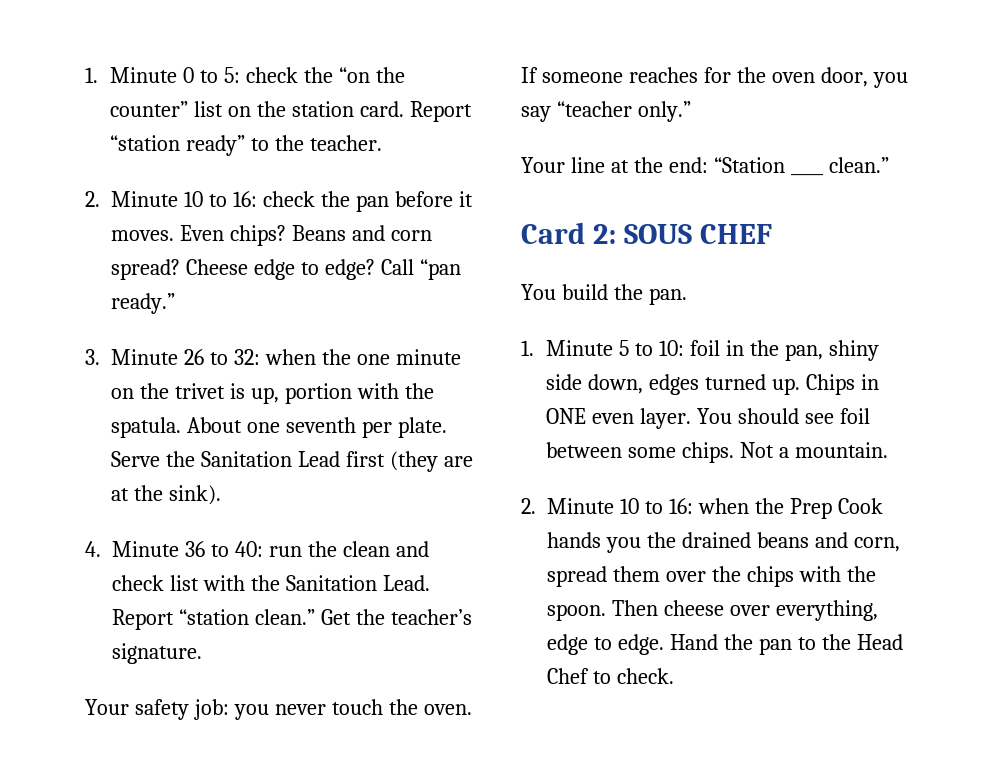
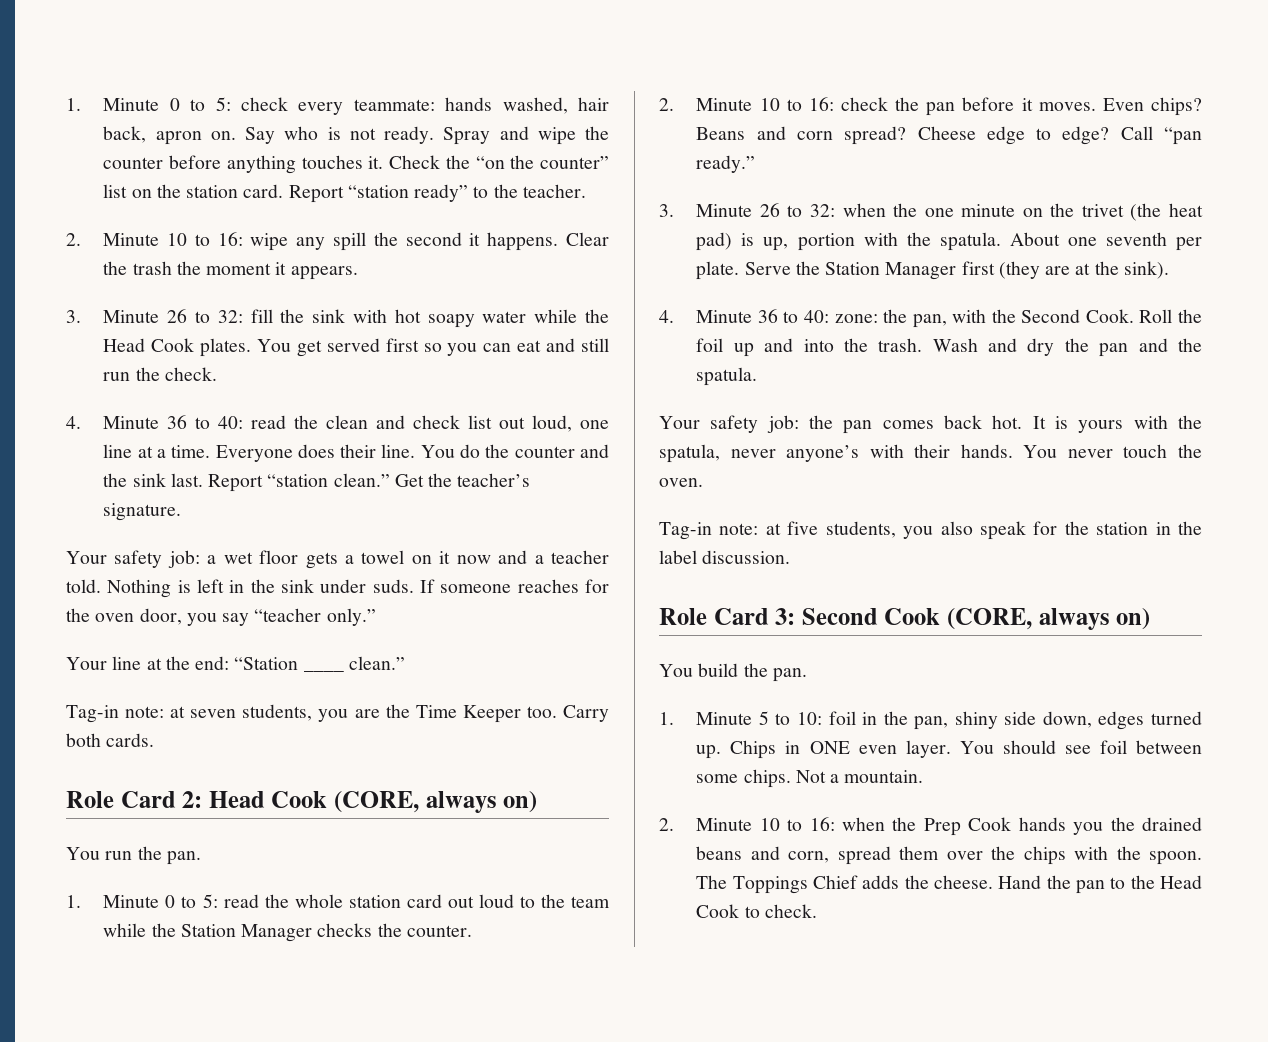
- 1. Minute 0 to 5: check the “on the counter” list on the station card.
+ 1. Minute 0 to 5: check every teammate: hands washed, hair back, apron on. Say who is not ready. Spray and wipe the counter before anything touches it. Check the “on the counter” list on the station card.
+ 2. Minute 10 to 16: wipe any spill the second it happens. Clear the trash the moment it appears.
+ 3. Minute 26 to 32: fill the sink with hot soapy water while the Head Cook plates. You get served first so you can eat and still run the check.
+ 4. Minute 36 to 40: read the clean and check list out loud, one line at a time. Everyone does their line. You do the counter and the sink last. Report “station clean.” Get the teacher’s signature.
+ Your safety job: a wet floor gets a towel on it now and a teacher told. Nothing is left in the sink under suds. If someone reaches for the oven door, you say “teacher only.”
+ Your line at the end: “Station ____ clean.”
+ Tag-in note: at seven students, you are the Time Keeper too. Carry both cards.
+ Role Card 2: Head Cook (CORE, always on)
+ You run the pan.
+ 1. Minute 0 to 5: read the whole station card out loud to the team while the Station Manager checks the counter.
- 3. Minute 26 to 32: when the one minute on the trivet is up, portion with the spatula.
+ 3. Minute 26 to 32: when the one minute on the trivet (the heat pad) is up, portion with the spatula.
- Serve the Sanitation Lead first (they are at the sink).
+ Serve the Station Manager first (they are at the sink).
- 4. Minute 36 to 40: run the clean and check list with the Sanitation Lead. Report “station clean.” Get the teacher’s signature.
- Your safety job: you never touch the oven. If someone reaches for the oven door, you say “teacher only.”
- Your line at the end: “Station ____ clean.”
- Card 2: SOUS CHEF
+ 4. Minute 36 to 40: zone: the pan, with the Second Cook. Roll the foil up and into the trash. Wash and dry the pan and the spatula.
+ Your safety job: the pan comes back hot. It is yours with the spatula, never anyone’s with their hands. You never touch the oven.
+ Tag-in note: at five students, you also speak for the station in the label discussion.
+ Role Card 3: Second Cook (CORE, always on)
- Then cheese over everything, edge to edge.
+ The Toppings Chief adds the cheese.
- Hand the pan to the Head Chef to check.
+ Hand the pan to the Head Cook to check.

